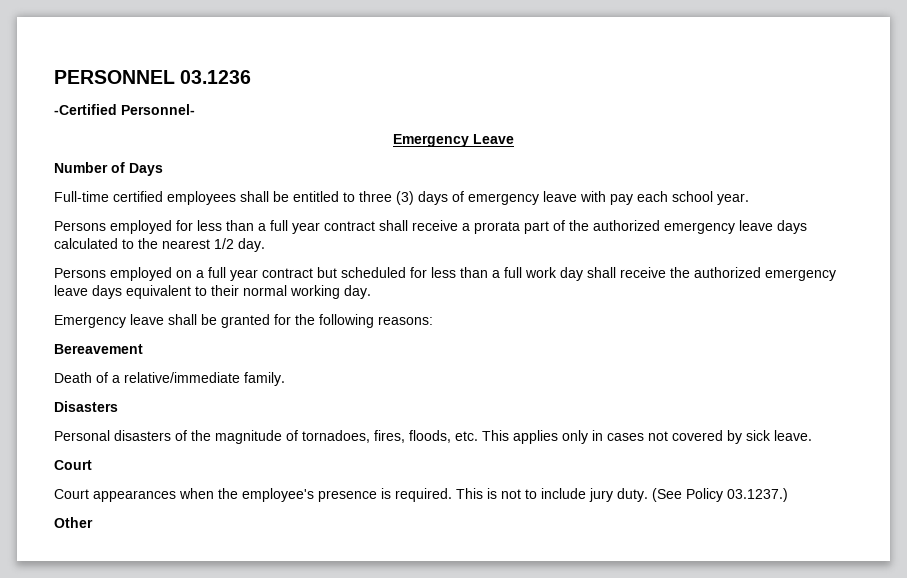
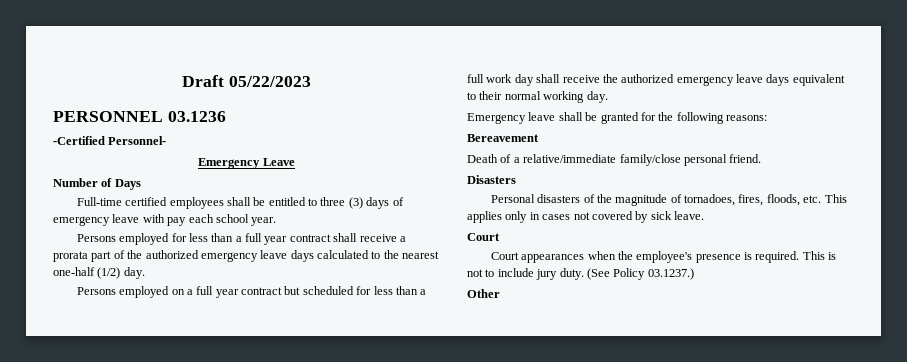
+ Draft 05/22/2023
- Persons employed for less than a full year contract shall receive a prorata part of the authorized emergency leave days calculated to the nearest 1/2 day.
+ Persons employed for less than a full year contract shall receive a prorata part of the authorized emergency leave days calculated to the nearest one-half (1/2) day.
- Death of a relative/immediate family.
+ Death of a relative/immediate family/close personal friend.

